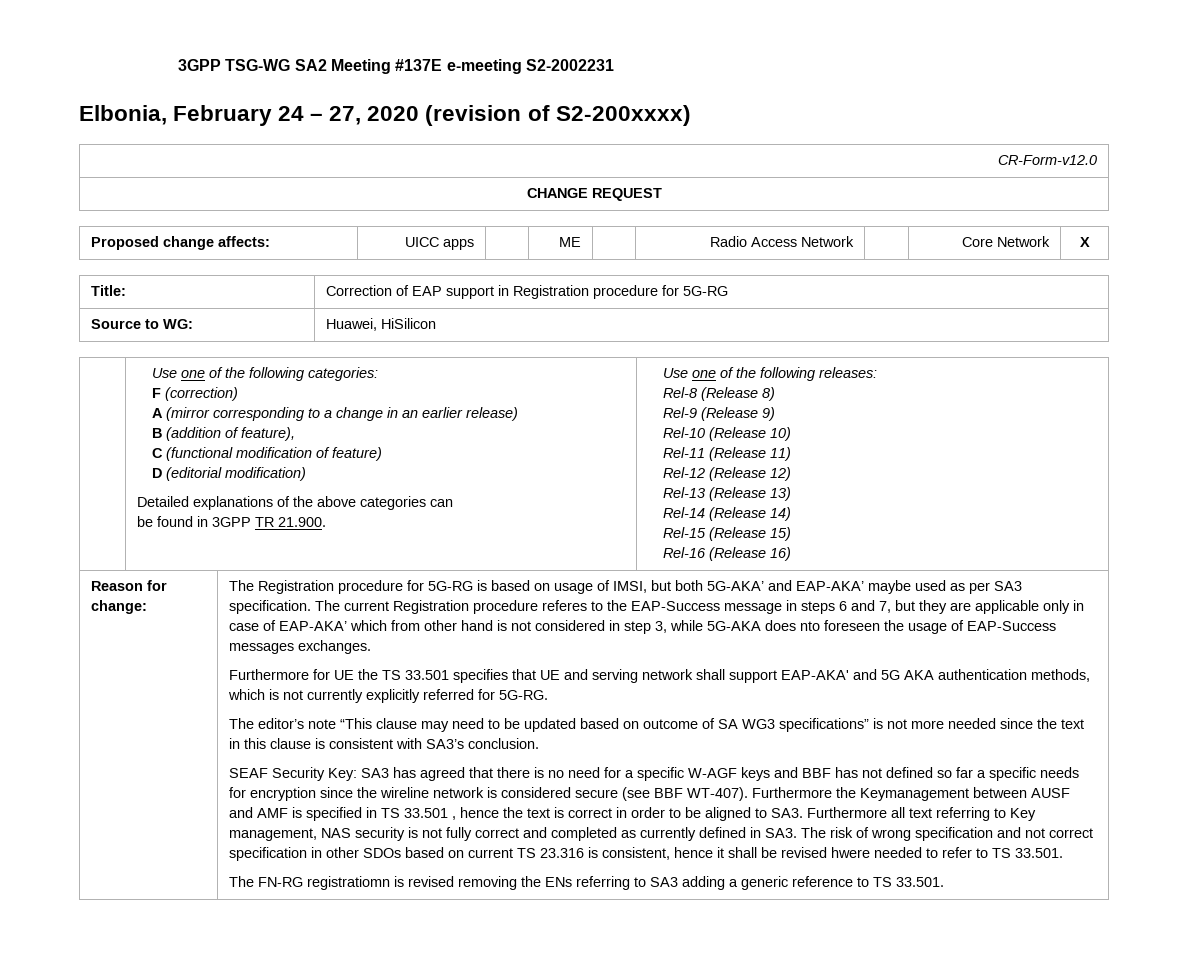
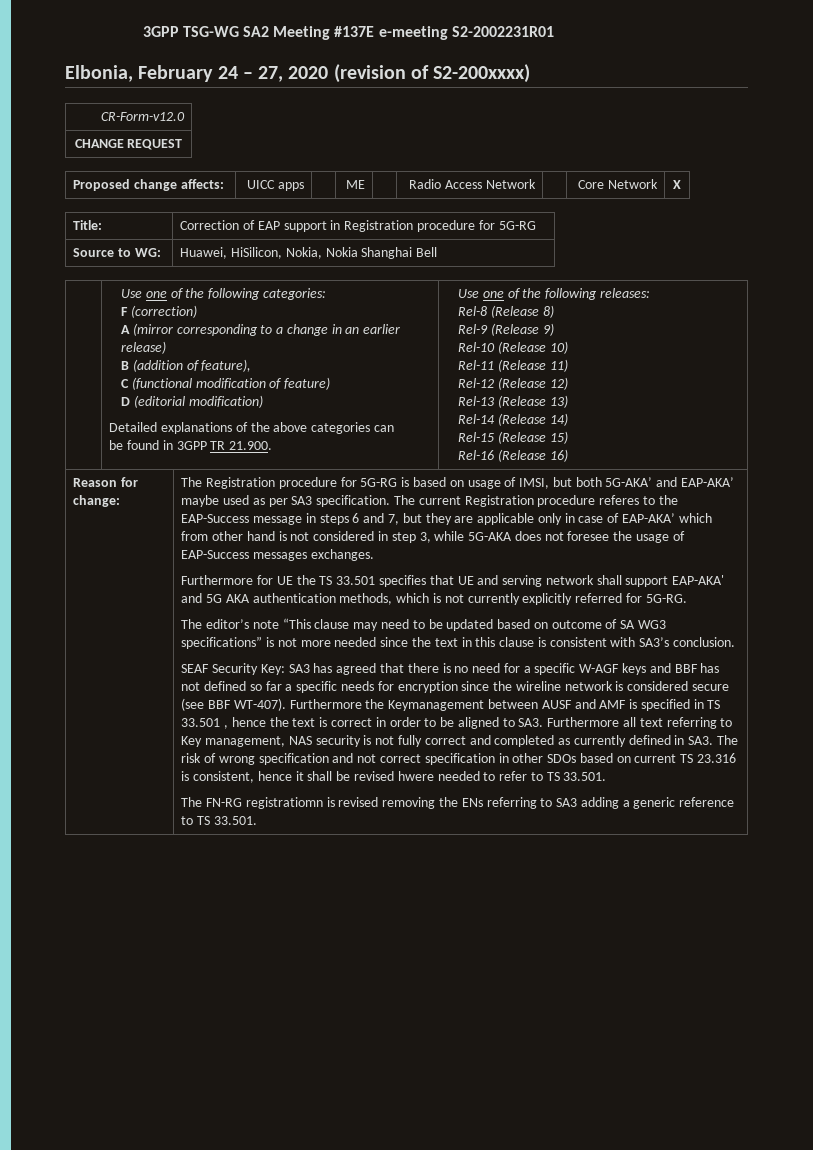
- 3GPP TSG-WG SA2 Meeting #137E e-meeting S2-2002231
+ 3GPP TSG-WG SA2 Meeting #137E e-meeting S2-2002231R01
- Source to WG: | Huawei, HiSilicon
+ Source to WG: | Huawei, HiSilicon, Nokia, Nokia Shanghai Bell
- The current Registration procedure referes to the EAP-Success message in steps 6 and 7, but they are applicable only in case of EAP-AKA’ which from other hand is not considered in step 3, while 5G-AKA does nto foreseen the usage of EAP-Success messages exchanges.
+ The current Registration procedure referes to the EAP-Success message in steps 6 and 7, but they are applicable only in case of EAP-AKA’ which from other hand is not considered in step 3, while 5G-AKA does not foresee the usage of EAP-Success messages exchanges.

